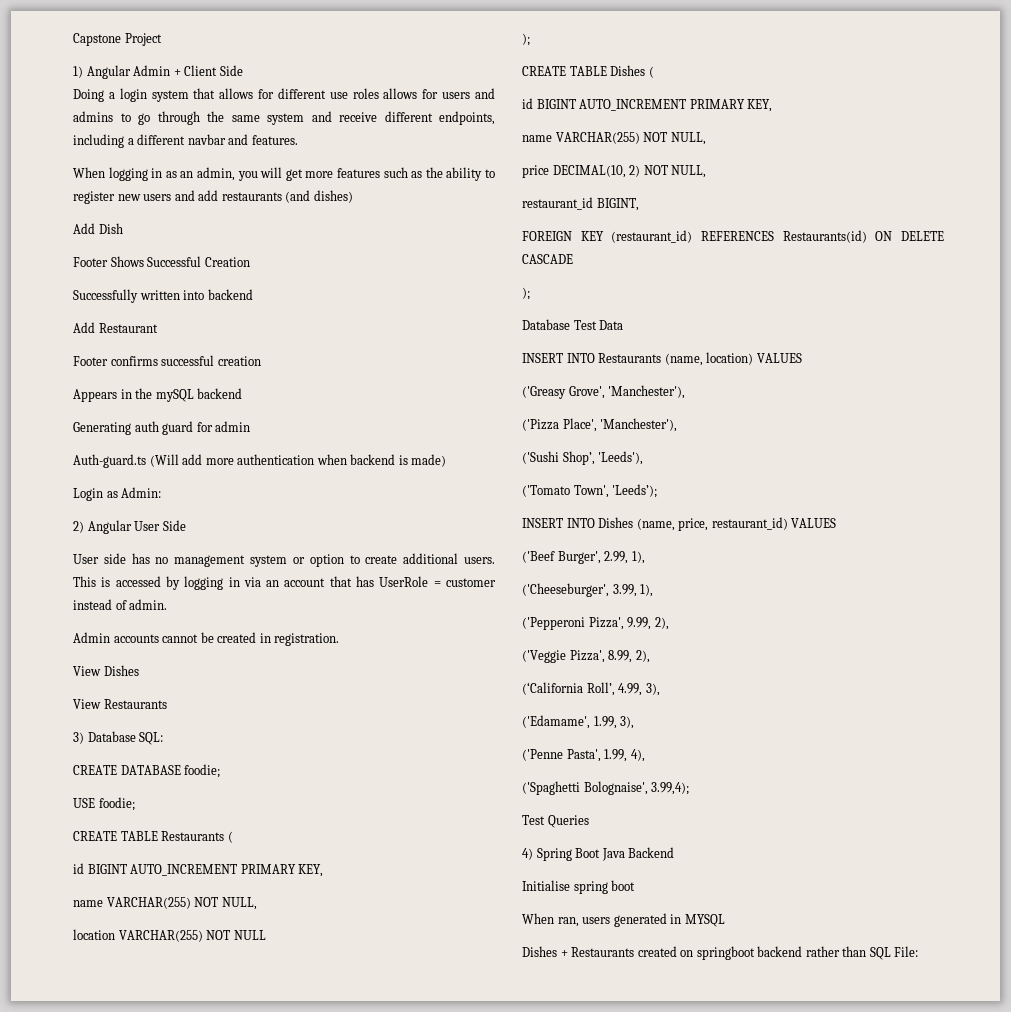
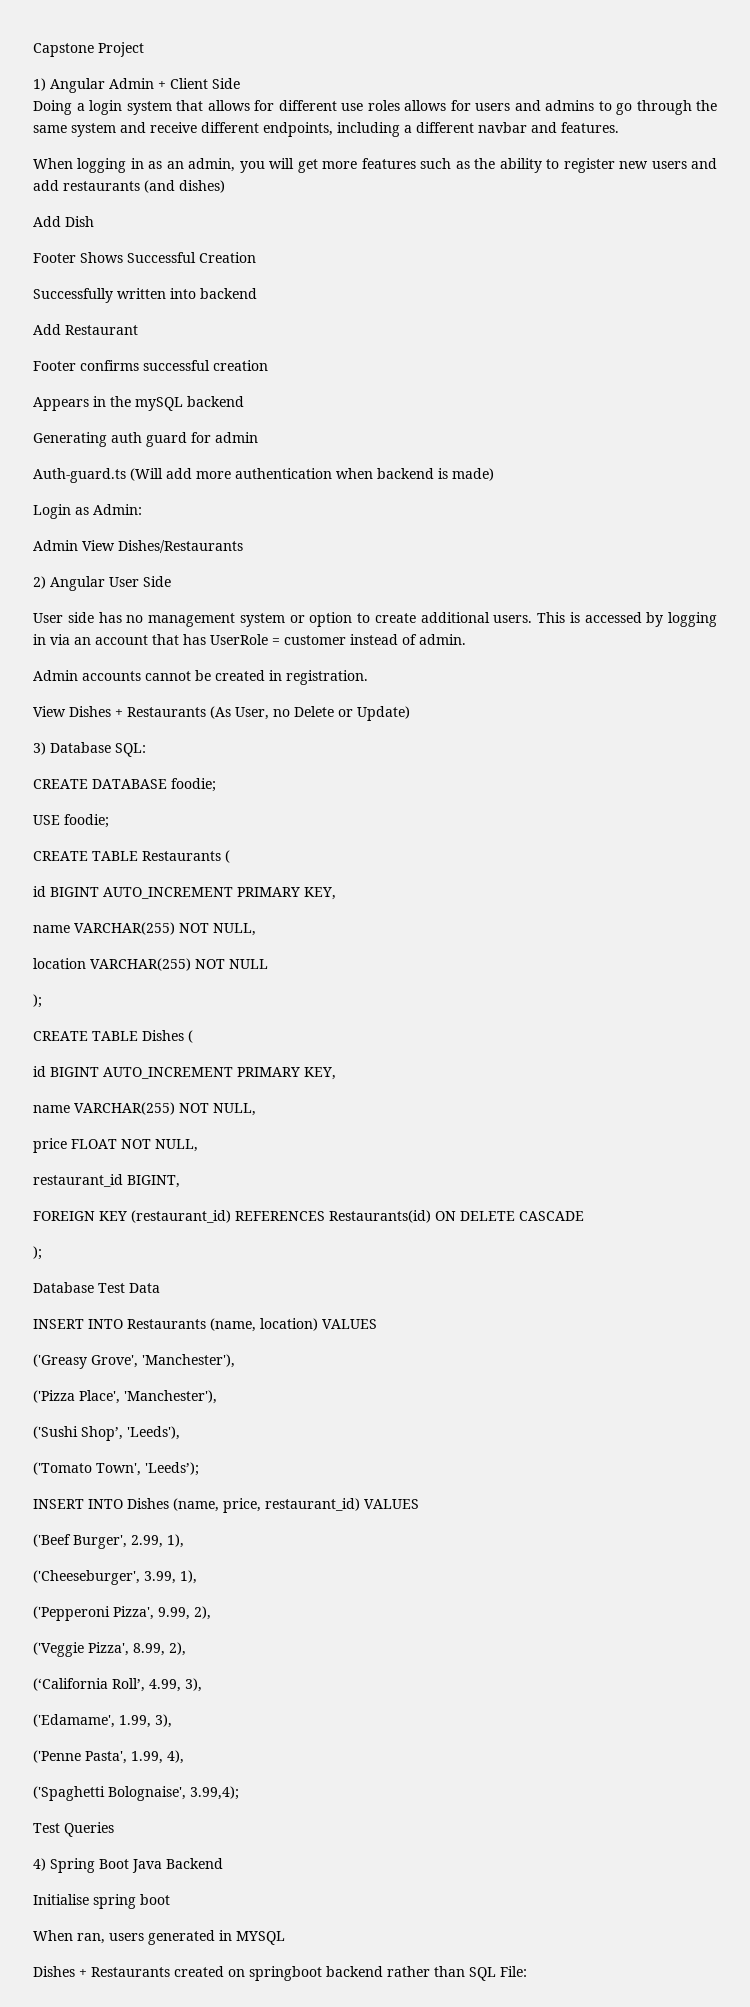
+ Admin View Dishes/Restaurants
- View Dishes
- View Restaurants
+ View Dishes + Restaurants (As User, no Delete or Update)
- price DECIMAL(10, 2) NOT NULL,
+ price FLOAT NOT NULL,

